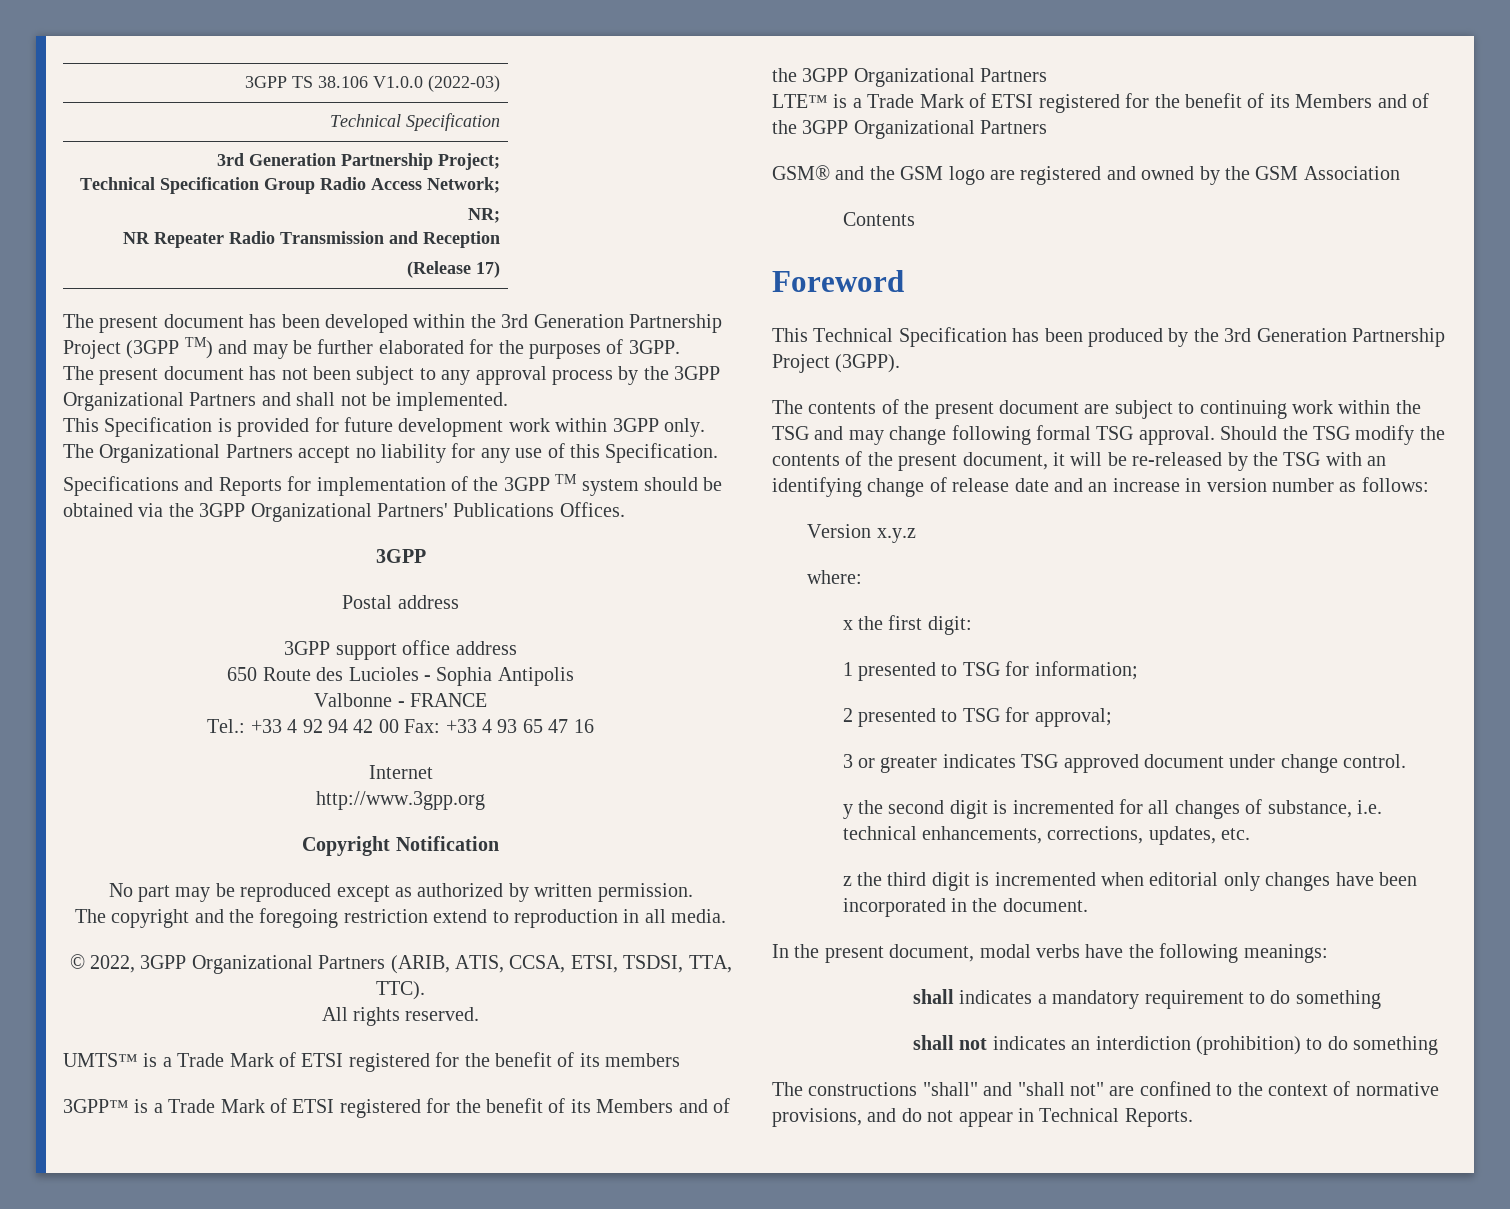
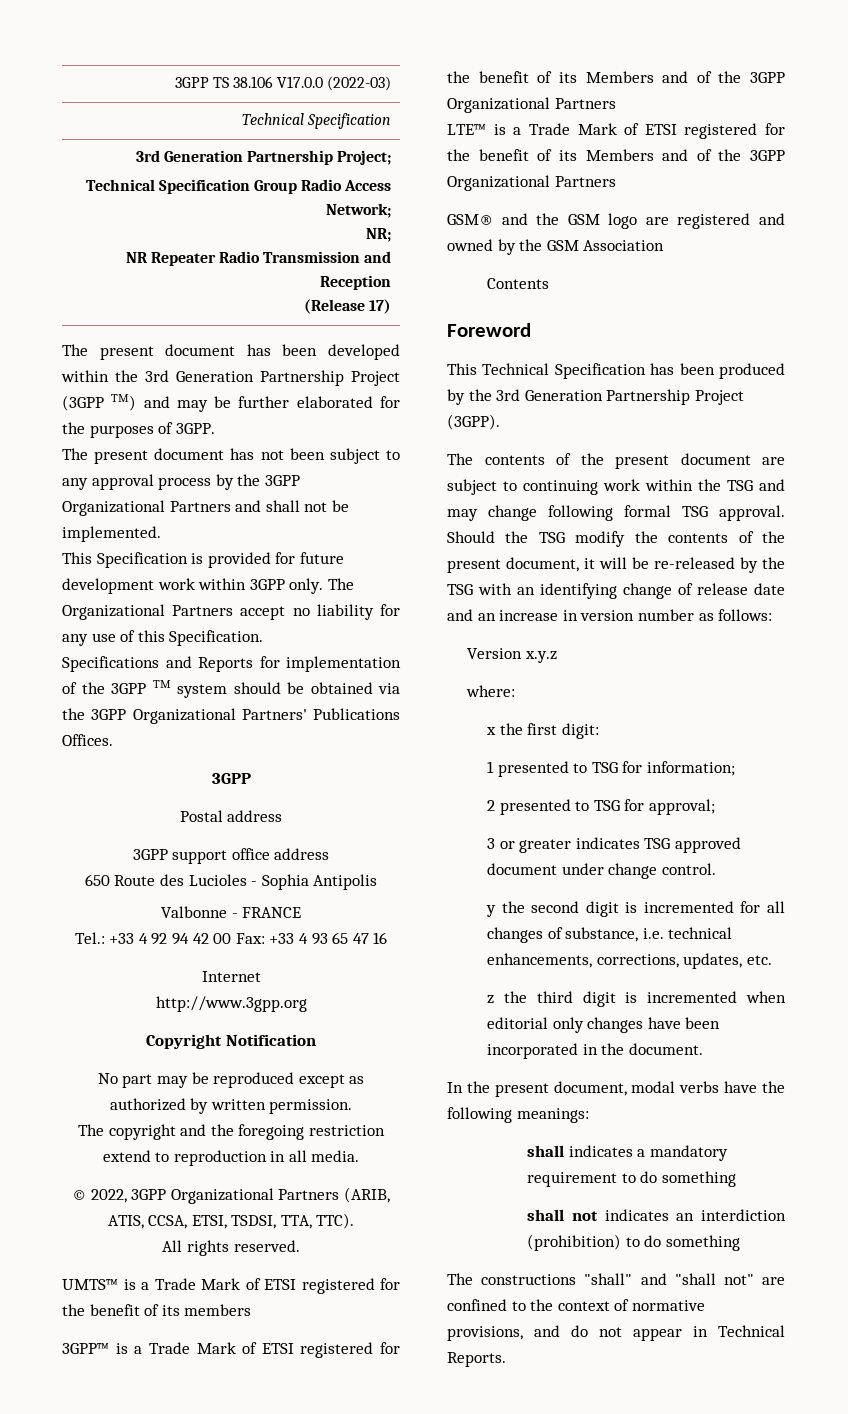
- 3GPP TS 38.106 V1.0.0 (2022-03)
+ 3GPP TS 38.106 V17.0.0 (2022-03)

